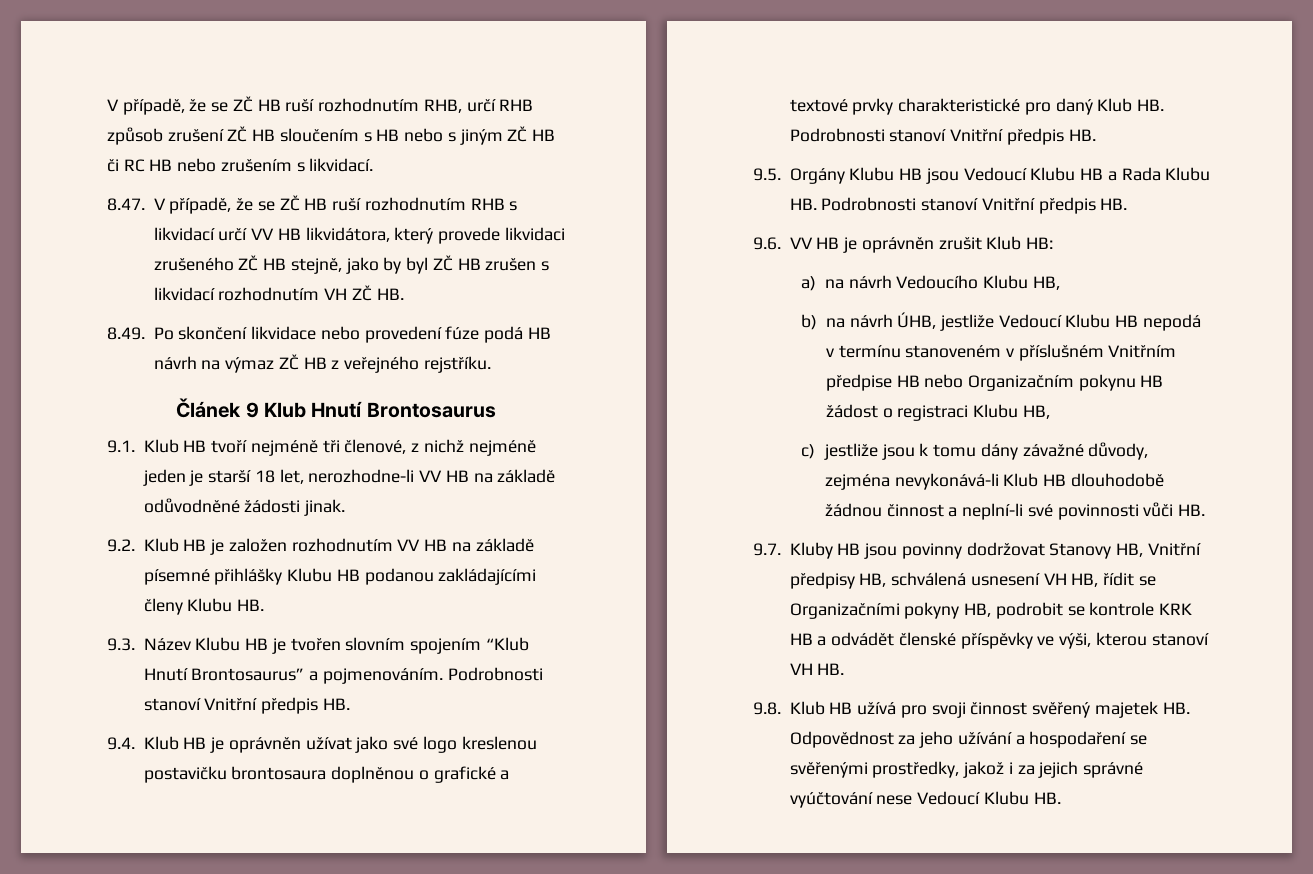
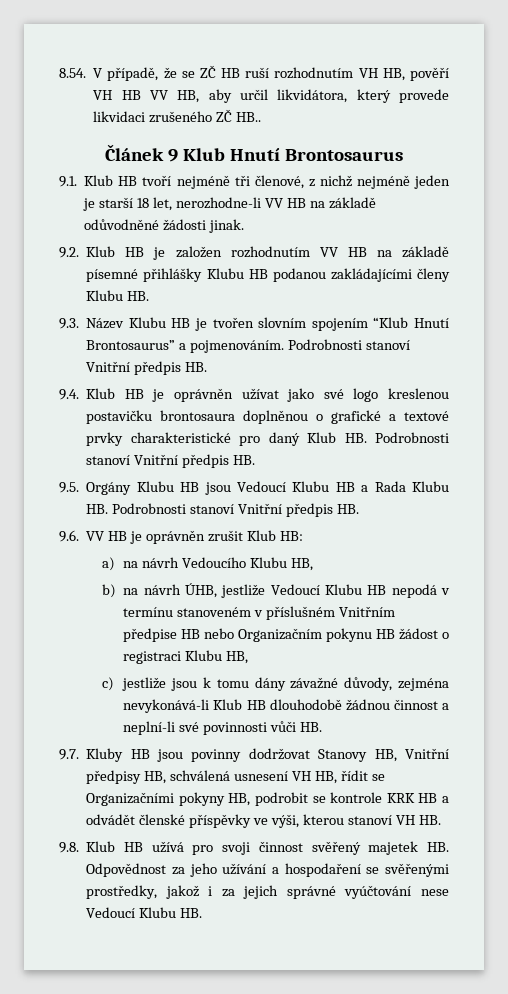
- V případě, že se ZČ HB ruší rozhodnutím RHB, určí RHB způsob zrušení ZČ HB sloučením s HB nebo s jiným ZČ HB či RC HB nebo zrušením s likvidací.
- 8.47. V případě, že se ZČ HB ruší rozhodnutím RHB s likvidací určí VV HB likvidátora, který provede likvidaci zrušeného ZČ HB stejně, jako by byl ZČ HB zrušen s likvidací rozhodnutím VH ZČ HB.
- 8.49. Po skončení likvidace nebo provedení fúze podá HB návrh na výmaz ZČ HB z veřejného rejstříku.
+ 8.54. V případě, že se ZČ HB ruší rozhodnutím VH HB, pověří VH HB VV HB, aby určil likvidátora, který provede likvidaci zrušeného ZČ HB..

